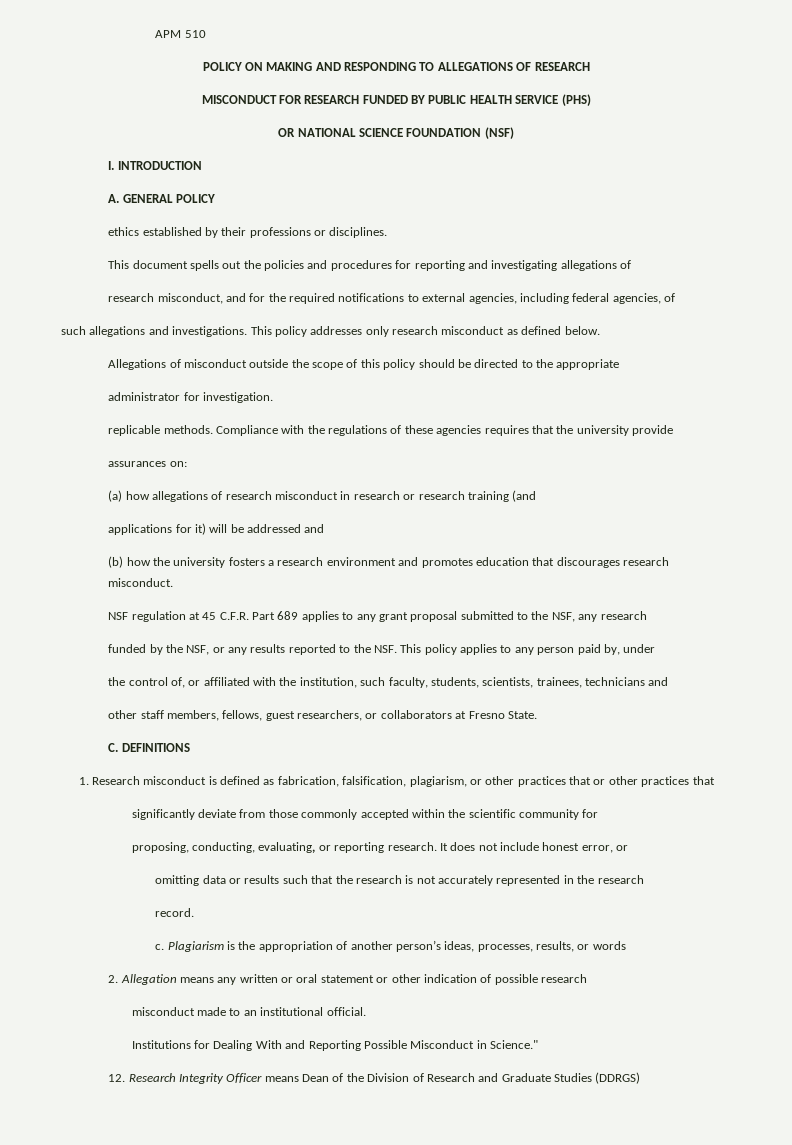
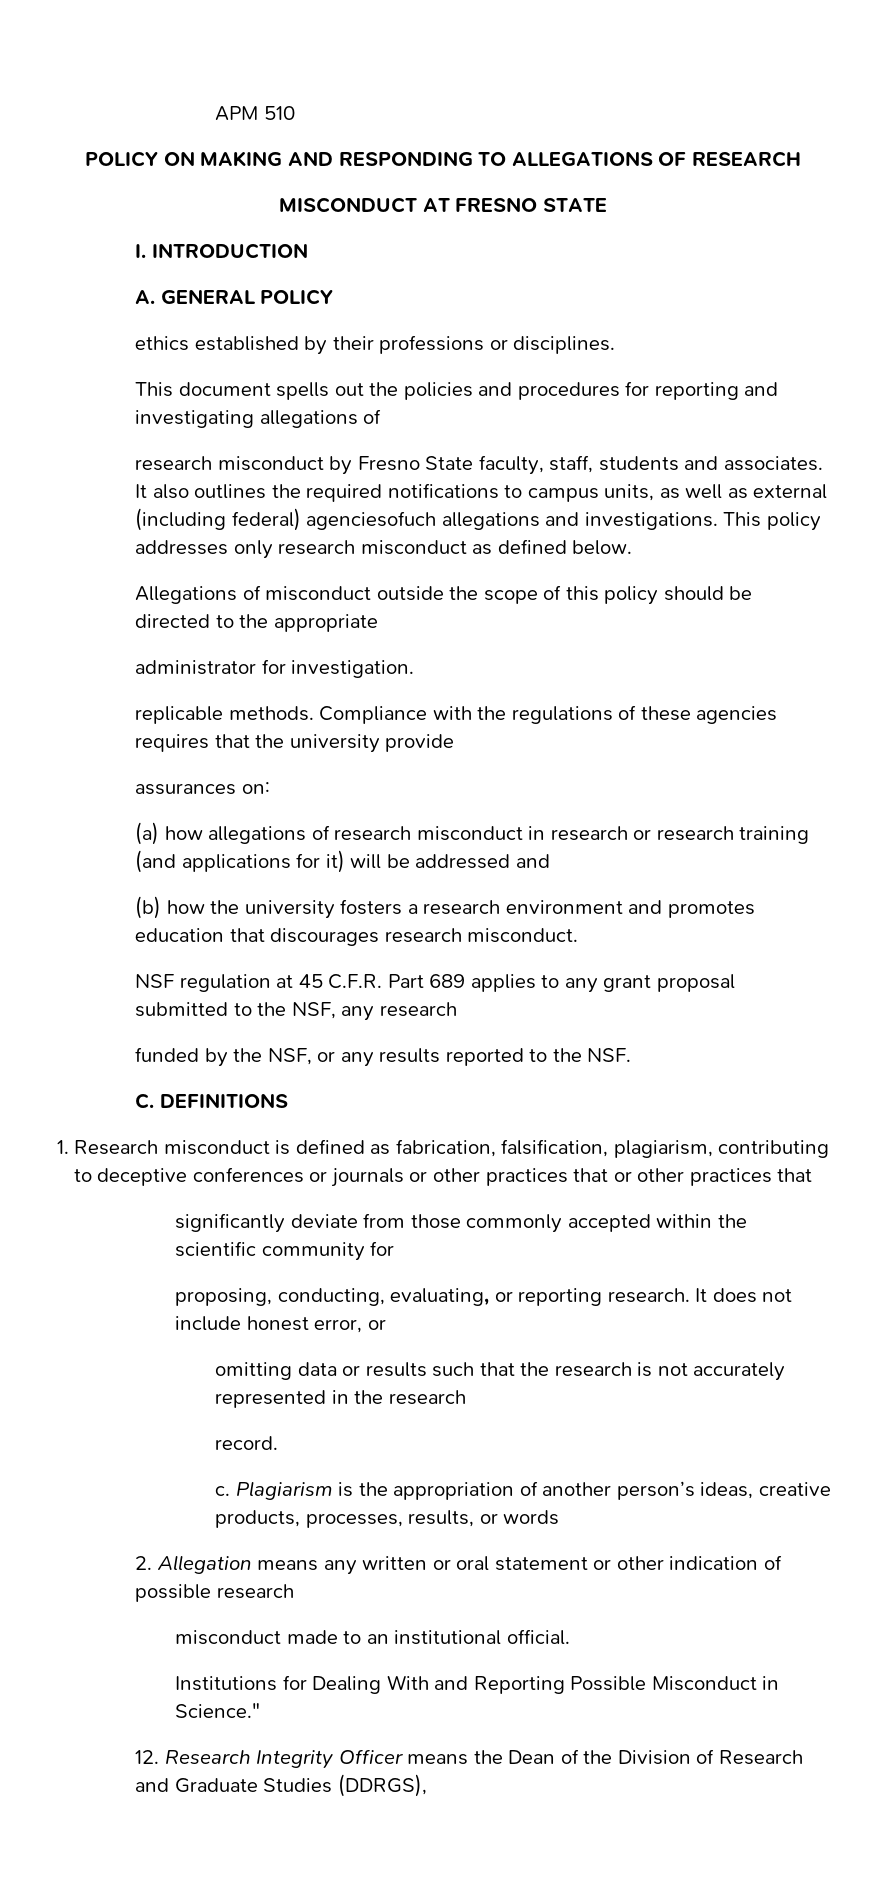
- MISCONDUCT FOR RESEARCH FUNDED BY PUBLIC HEALTH SERVICE (PHS)
- OR NATIONAL SCIENCE FOUNDATION (NSF)
+ MISCONDUCT AT FRESNO STATE
- research misconduct, and for the required notifications to external agencies, including federal agencies, of
- such allegations and investigations.
+ research misconduct by Fresno State faculty, staff, students and associates. It also outlines the required notifications to campus units, as well as external (including federal) agenciesofuch allegations and investigations.
- (a) how allegations of research misconduct in research or research training (and
- applications for it) will be addressed and
+ (a) how allegations of research misconduct in research or research training (and applications for it) will be addressed and
- funded by the NSF, or any results reported to the NSF. This policy applies to any person paid by, under
- the control of, or affiliated with the institution, such faculty, students, scientists, trainees, technicians and
- other staff members, fellows, guest researchers, or collaborators at Fresno State.
+ funded by the NSF, or any results reported to the NSF.
- 1. Research misconduct is defined as fabrication, falsification, plagiarism, or other practices that or other practices that
+ 1. Research misconduct is defined as fabrication, falsification, plagiarism, contributing to deceptive conferences or journals or other practices that or other practices that
- Plagiarism is the appropriation of another person’s ideas, processes, results, or words
+ Plagiarism is the appropriation of another person’s ideas, creative products, processes, results, or words
- 12. Research Integrity Officer means Dean of the Division of Research and Graduate Studies (DDRGS)
+ 12. Research Integrity Officer means the Dean of the Division of Research and Graduate Studies (DDRGS),

